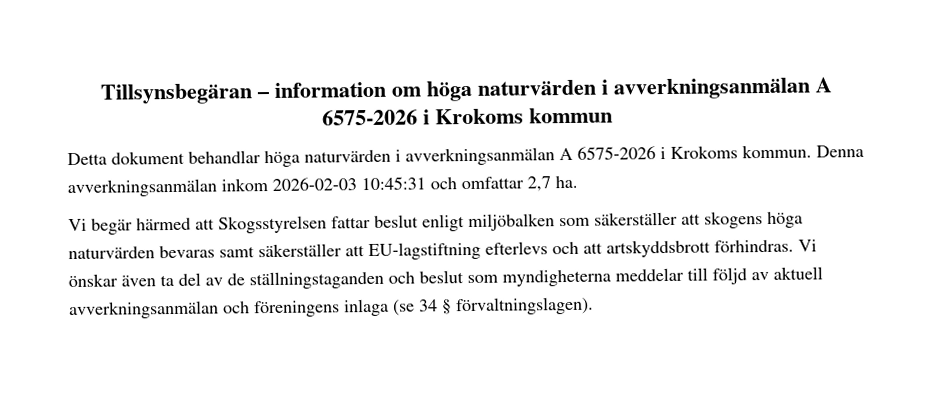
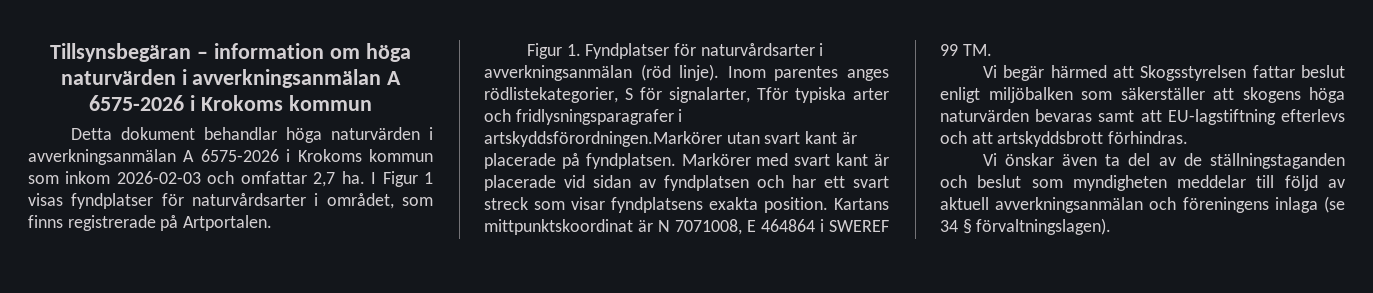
- Detta dokument behandlar höga naturvärden i avverkningsanmälan A 6575-2026 i Krokoms kommun. Denna avverkningsanmälan inkom 2026-02-03 10:45:31 och omfattar 2,7 ha.
+ Detta dokument behandlar höga naturvärden i avverkningsanmälan A 6575-2026 i Krokoms kommun som inkom 2026-02-03 och omfattar 2,7 ha. I Figur 1 visas fyndplatser för naturvårdsarter i området, som finns registrerade på Artportalen.
+ Figur 1. Fyndplatser för naturvårdsarter i avverkningsanmälan (röd linje). Inom parentes anges rödlistekategorier, S för signalarter, Tför typiska arter och fridlysningsparagrafer i artskyddsförordningen.Markörer utan svart kant är placerade på fyndplatsen. Markörer med svart kant är placerade vid sidan av fyndplatsen och har ett svart streck som visar fyndplatsens exakta position. Kartans mittpunktskoordinat är N 7071008, E 464864 i SWEREF 99 TM.
- Vi begär härmed att Skogsstyrelsen fattar beslut enligt miljöbalken som säkerställer att skogens höga naturvärden bevaras samt säkerställer att EU-lagstiftning efterlevs och att artskyddsbrott förhindras. Vi önskar även ta del av de ställningstaganden och beslut som myndigheterna meddelar till följd av aktuell avverkningsanmälan och föreningens inlaga (se 34 § förvaltningslagen).
+ Vi begär härmed att Skogsstyrelsen fattar beslut enligt miljöbalken som säkerställer att skogens höga naturvärden bevaras samt att EU-lagstiftning efterlevs och att artskyddsbrott förhindras.
+ Vi önskar även ta del av de ställningstaganden och beslut som myndigheten meddelar till följd av aktuell avverkningsanmälan och föreningens inlaga (se 34 § förvaltningslagen).

